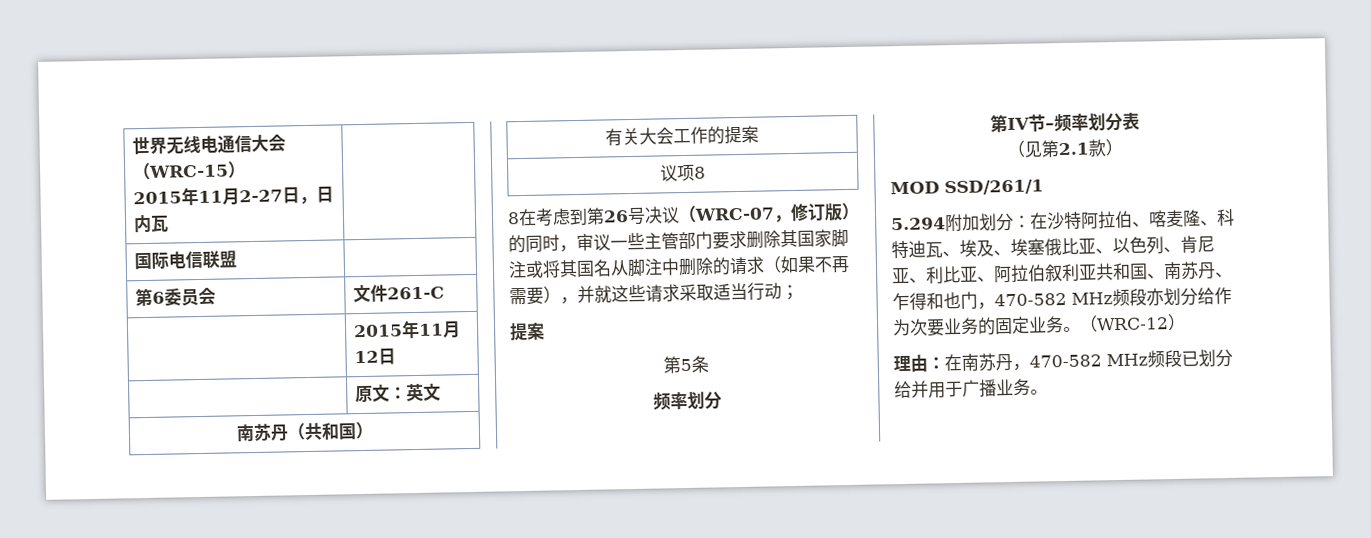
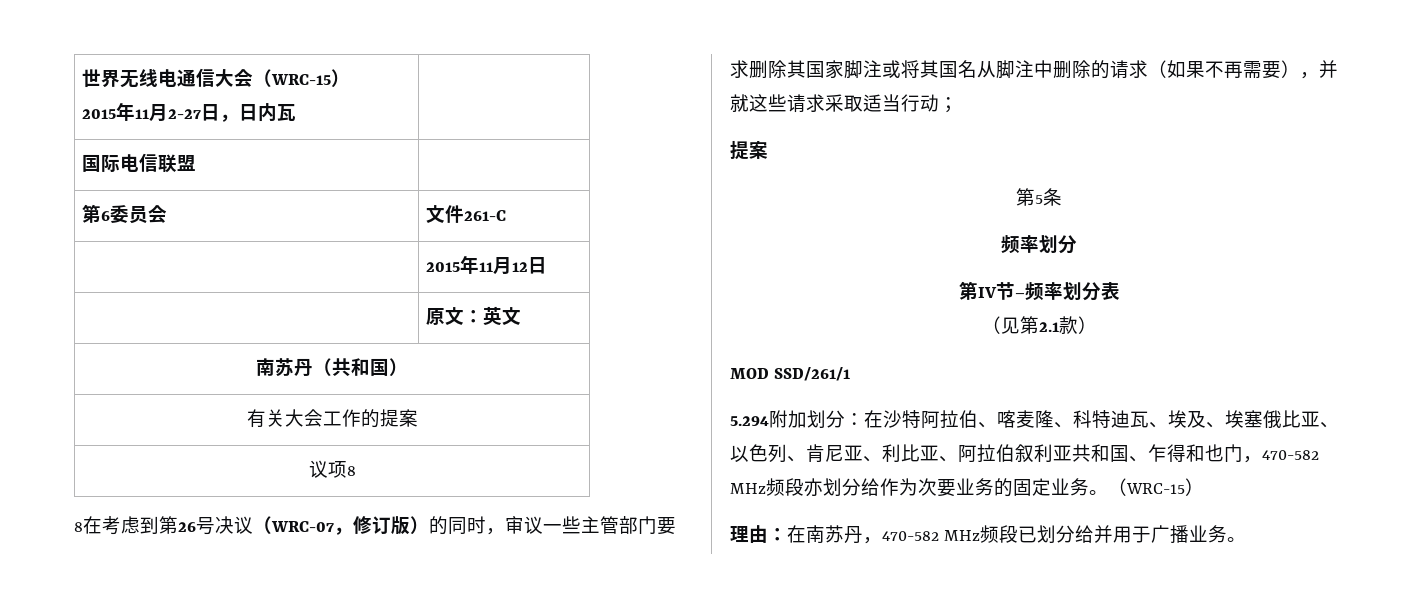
- 5.294附加划分：在沙特阿拉伯、喀麦隆、科特迪瓦、埃及、埃塞俄比亚、以色列、肯尼亚、利比亚、阿拉伯叙利亚共和国、南苏丹、乍得和也门，470-582 MHz频段亦划分给作为次要业务的固定业务。（WRC-12）
+ 5.294附加划分：在沙特阿拉伯、喀麦隆、科特迪瓦、埃及、埃塞俄比亚、以色列、肯尼亚、利比亚、阿拉伯叙利亚共和国、乍得和也门，470-582 MHz频段亦划分给作为次要业务的固定业务。（WRC-15）

